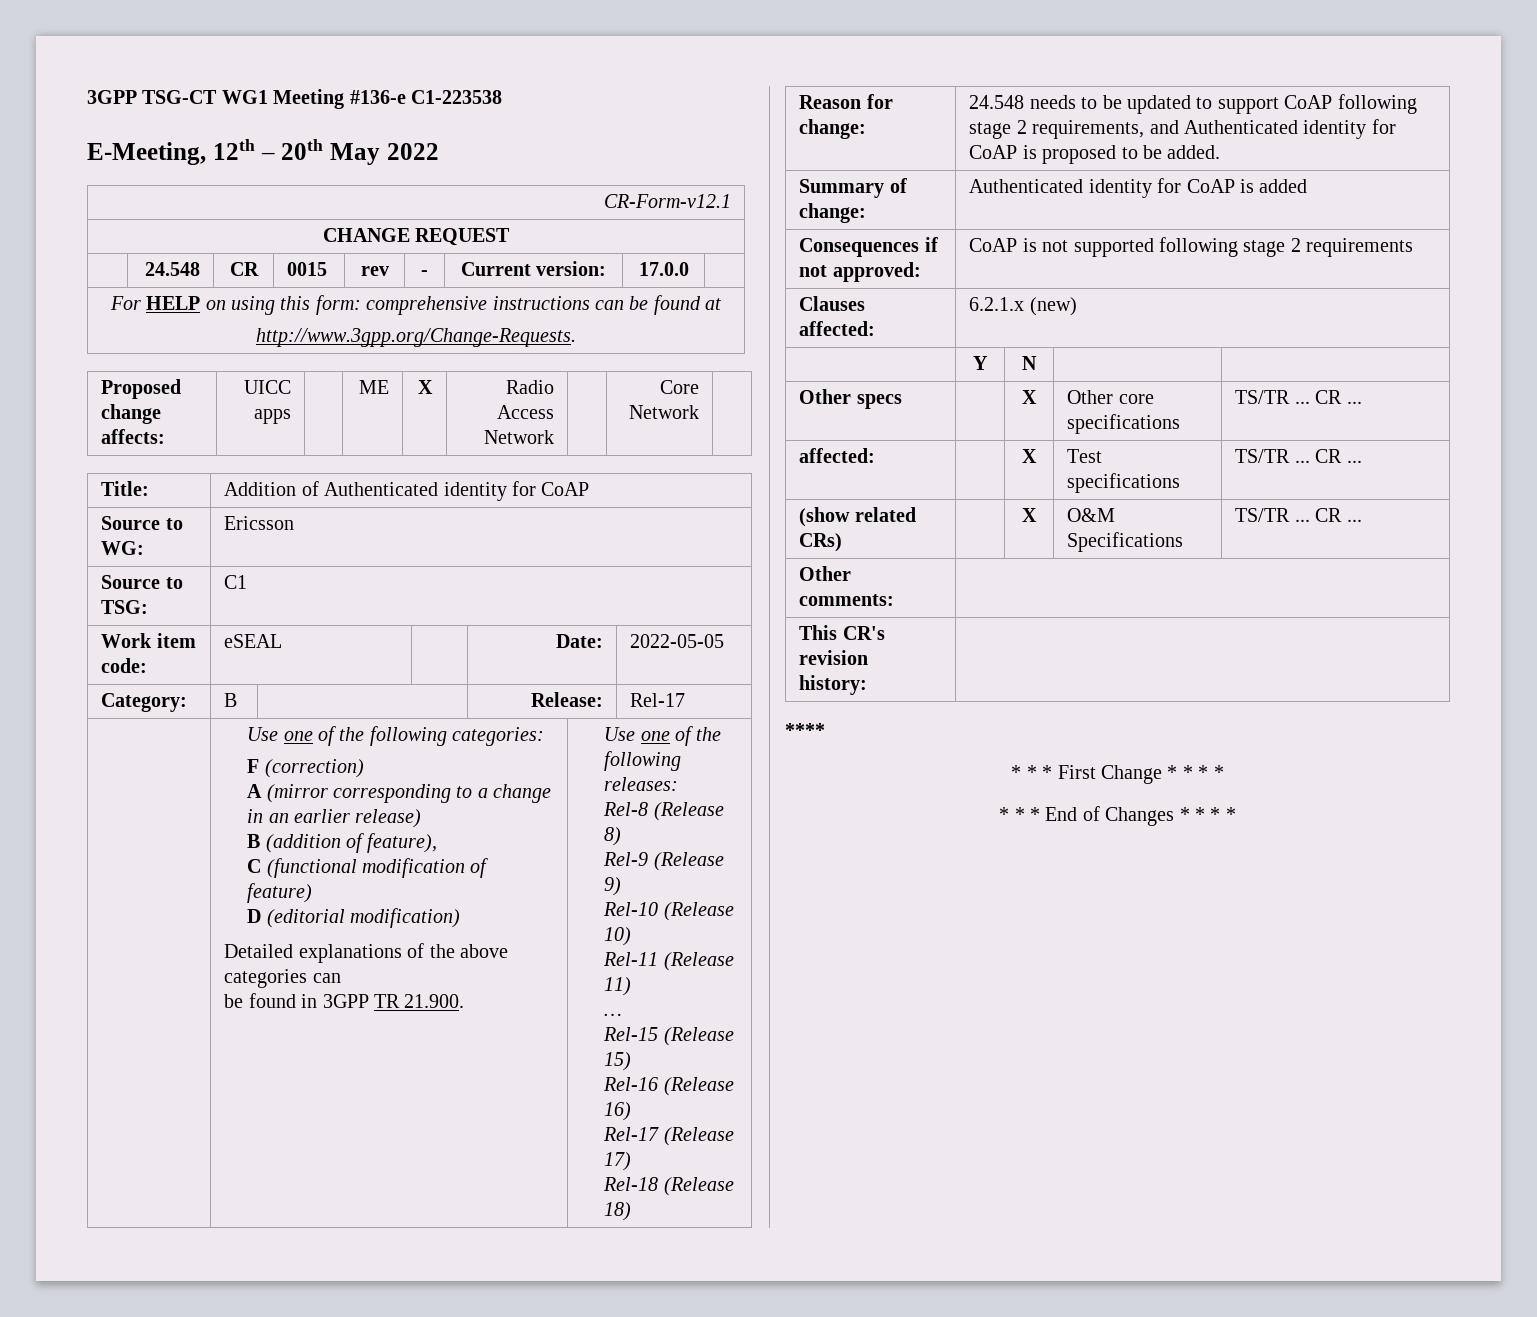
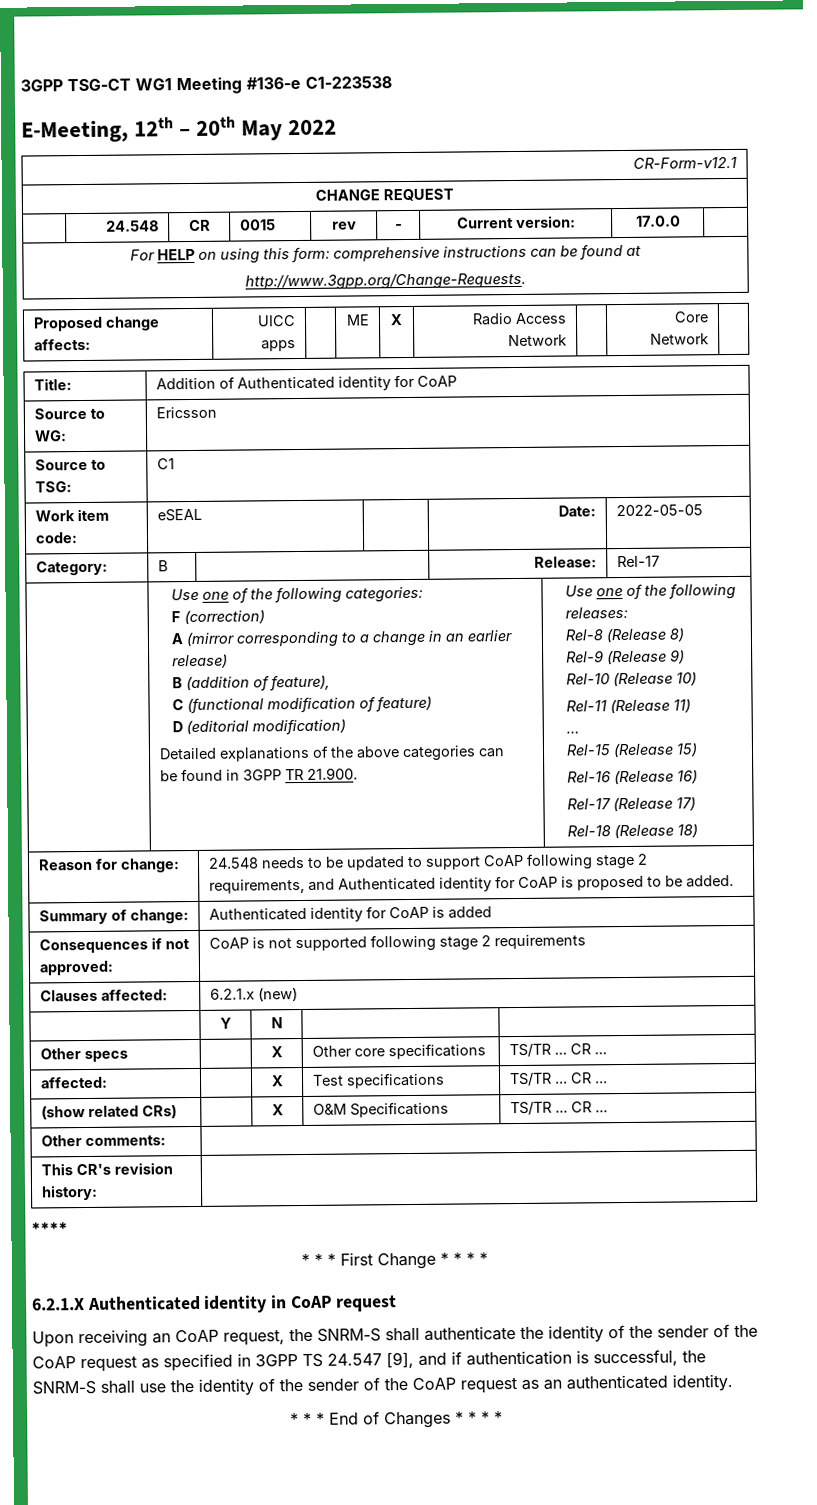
+ 6.2.1.X Authenticated identity in CoAP request
+ Upon receiving an CoAP request, the SNRM-S shall authenticate the identity of the sender of the CoAP request as specified in 3GPP TS 24.547 [9], and if authentication is successful, the SNRM-S shall use the identity of the sender of the CoAP request as an authenticated identity.

